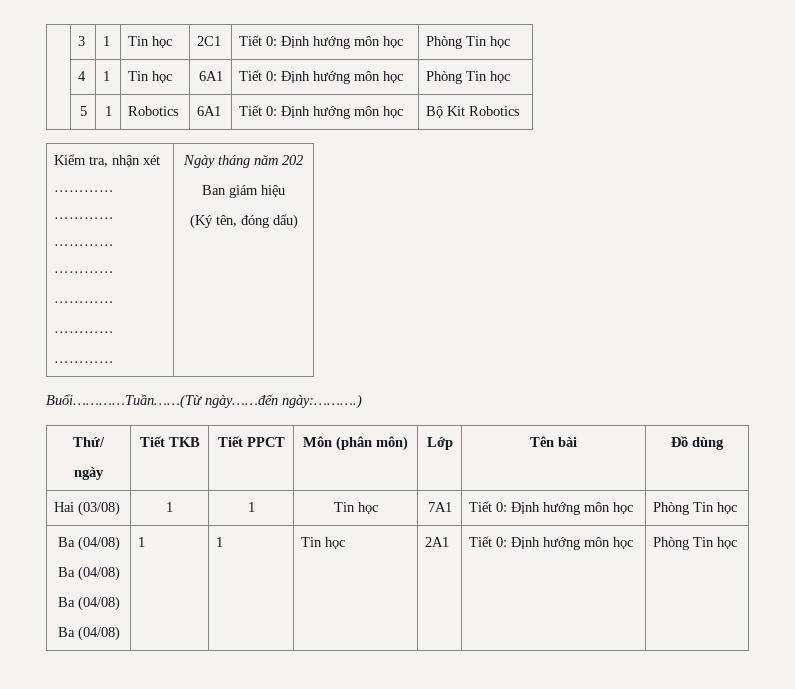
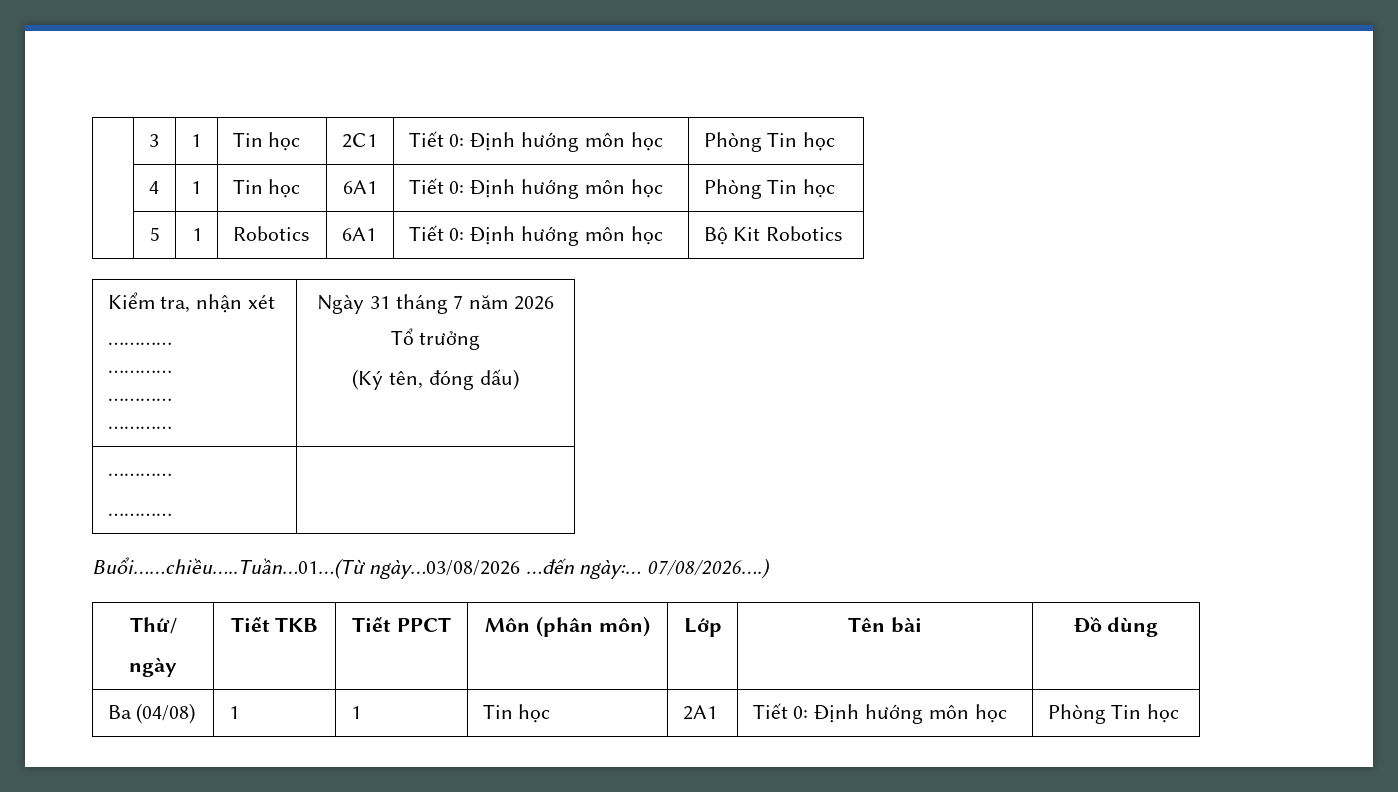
  Kiểm tra, nhận xét
  …………
  …………
  …………
+ ………… | Ngày 31 tháng 7 năm 2026
+ Tổ trưởng
+ (Ký tên, đóng dấu)
  …………
- …………
- …………
- ………… | Ngày tháng năm 202
- Ban giám hiệu
- (Ký tên, đóng dấu)
- Buổi…………Tuần……(Từ ngày……đến ngày:……….)
+ ………… |
+ Buổi……chiều…..Tuần…01…(Từ ngày…03/08/2026 …đến ngày:… 07/08/2026….)
- Hai (03/08) | 1 | 1 | Tin học | 7A1 | Tiết 0: Định hướng môn học | Phòng Tin học
- Ba (04/08)
- Ba (04/08)
- Ba (04/08)

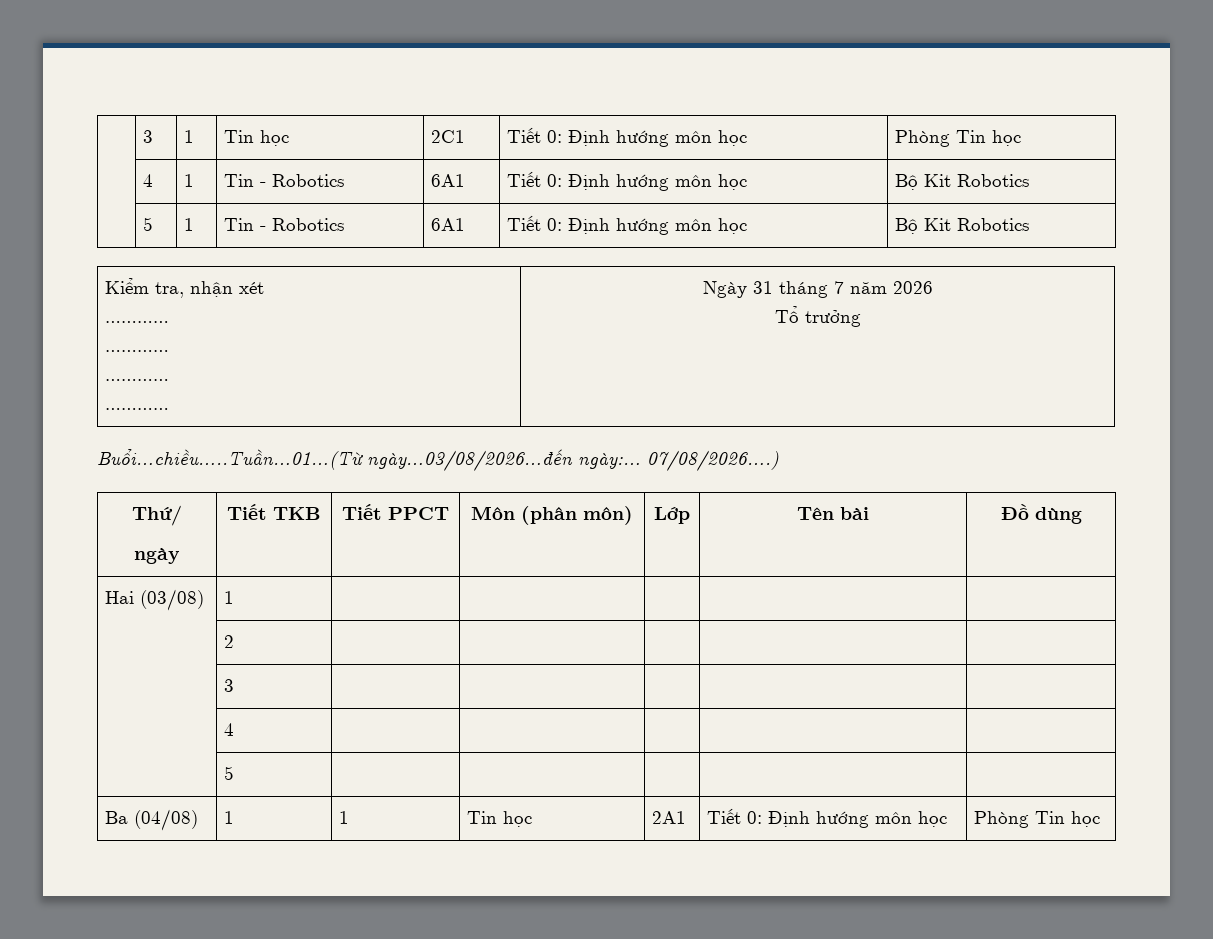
- | 4 | 1 | Tin học | 6A1 | Tiết 0: Định hướng môn học | Phòng Tin học
- | 5 | 1 | Robotics | 6A1 | Tiết 0: Định hướng môn học | Bộ Kit Robotics
+ | 4 | 1 | Tin - Robotics | 6A1 | Tiết 0: Định hướng môn học | Bộ Kit Robotics
+ | 5 | 1 | Tin - Robotics | 6A1 | Tiết 0: Định hướng môn học | Bộ Kit Robotics
  Kiểm tra, nhận xét
  …………
  …………
  …………
  ………… | Ngày 31 tháng 7 năm 2026
  Tổ trưởng
- (Ký tên, đóng dấu)
- …………
- ………… |
- Buổi……chiều…..Tuần…01…(Từ ngày…03/08/2026 …đến ngày:…
+ Buổi…chiều…..Tuần…01…(Từ ngày…03/08/2026…đến ngày:…
+ Hai (03/08) | 1 | | | | |
+ | 2 | | | | |
+ | 3 | | | | |
+ | 4 | | | | |
+ | 5 | | | | |

